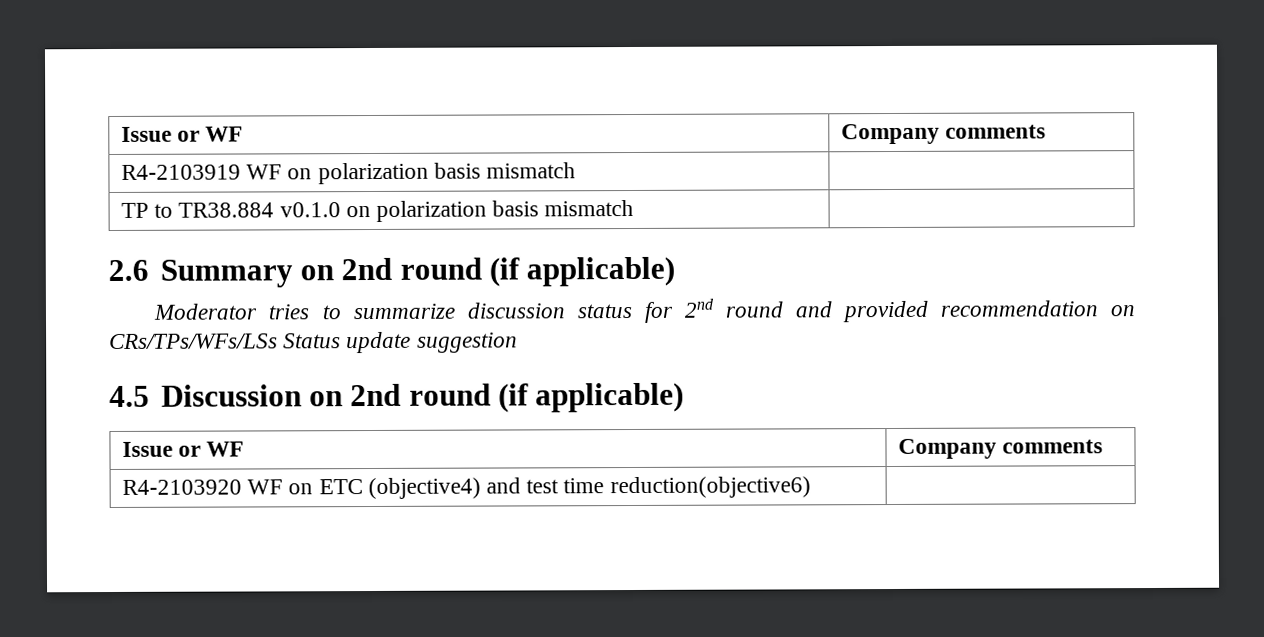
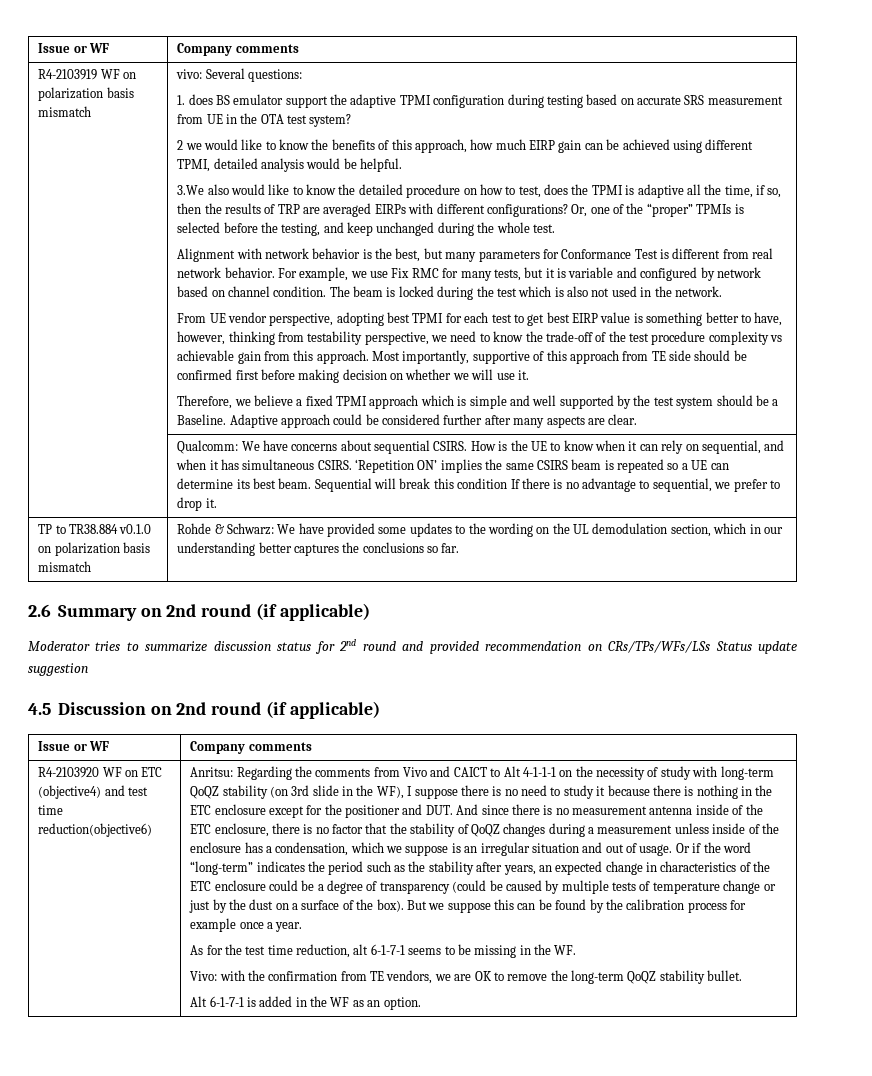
+ vivo: Several questions:
+ 1. does BS emulator support the adaptive TPMI configuration during testing based on accurate SRS measurement from UE in the OTA test system?
+ 2 we would like to know the benefits of this approach, how much EIRP gain can be achieved using different TPMI, detailed analysis would be helpful.
+ 3.We also would like to know the detailed procedure on how to test, does the TPMI is adaptive all the time, if so, then the results of TRP are averaged EIRPs with different configurations? Or, one of the “proper” TPMIs is selected before the testing, and keep unchanged during the whole test.
+ Alignment with network behavior is the best, but many parameters for Conformance Test is different from real network behavior. For example, we use Fix RMC for many tests, but it is variable and configured by network based on channel condition. The beam is locked during the test which is also not used in the network.
+ From UE vendor perspective, adopting best TPMI for each test to get best EIRP value is something better to have, however, thinking from testability perspective, we need to know the trade-off of the test procedure complexity vs achievable gain from this approach. Most importantly, supportive of this approach from TE side should be confirmed first before making decision on whether we will use it.
+ Therefore, we believe a fixed TPMI approach which is simple and well supported by the test system should be a Baseline. Adaptive approach could be considered further after many aspects are clear.
+ | Qualcomm: We have concerns about sequential CSIRS. How is the UE to know when it can rely on sequential, and when it has simultaneous CSIRS. ‘Repetition ON’ implies the same CSIRS beam is repeated so a UE can determine its best beam. Sequential will break this condition If there is no advantage to sequential, we prefer to drop it.
- TP to TR38.884 v0.1.0 on polarization basis mismatch |
+ TP to TR38.884 v0.1.0 on polarization basis mismatch | Rohde & Schwarz: We have provided some updates to the wording on the UL demodulation section, which in our understanding better captures the conclusions so far.
+ Anritsu: Regarding the comments from Vivo and CAICT to Alt 4-1-1-1 on the necessity of study with long-term QoQZ stability (on 3rd slide in the WF), I suppose there is no need to study it because there is nothing in the ETC enclosure except for the positioner and DUT. And since there is no measurement antenna inside of the ETC enclosure, there is no factor that the stability of QoQZ changes during a measurement unless inside of the enclosure has a condensation, which we suppose is an irregular situation and out of usage. Or if the word “long-term” indicates the period such as the stability after years, an expected change in characteristics of the ETC enclosure could be a degree of transparency (could be caused by multiple tests of temperature change or just by the dust on a surface of the box). But we suppose this can be found by the calibration process for example once a year.
+ As for the test time reduction, alt 6-1-7-1 seems to be missing in the WF.
+ Vivo: with the confirmation from TE vendors, we are OK to remove the long-term QoQZ stability bullet.
+ Alt 6-1-7-1 is added in the WF as an option.

